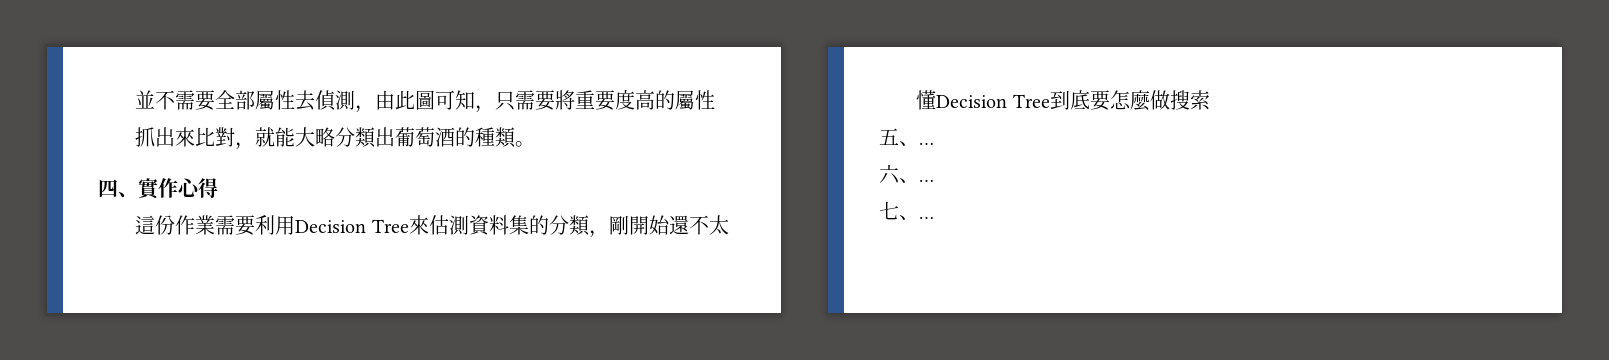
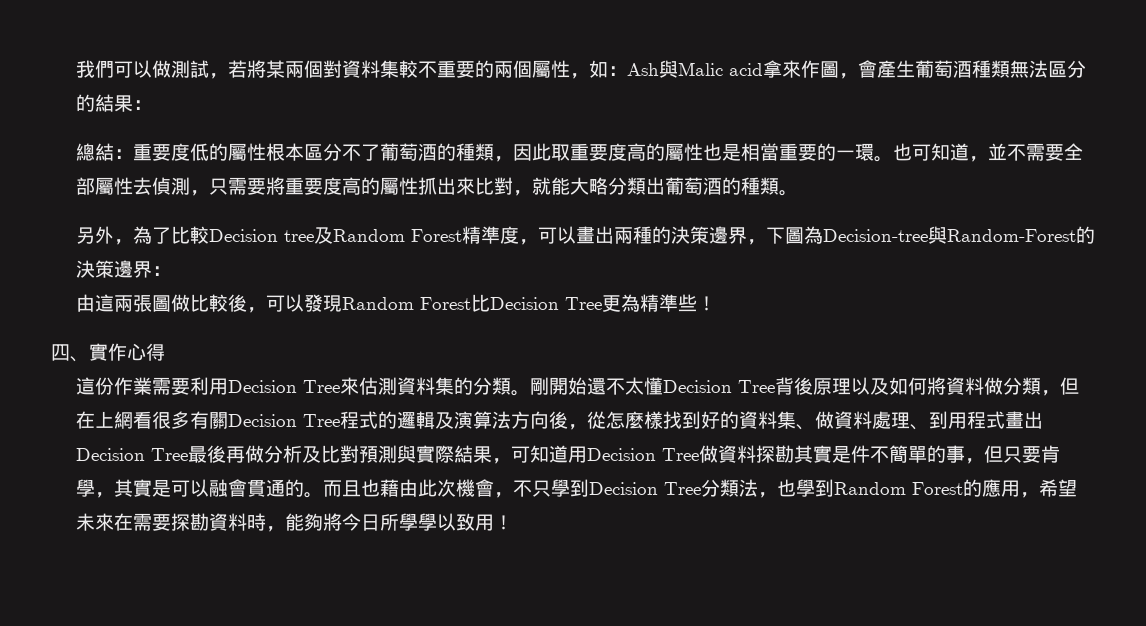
- 並不需要全部屬性去偵測，由此圖可知，只需要將重要度高的屬性抓出來比對，就能大略分類出葡萄酒的種類。
+ 我們可以做測試，若將某兩個對資料集較不重要的兩個屬性，如：Ash與Malic acid拿來作圖，會產生葡萄酒種類無法區分的結果：
+ 總結：重要度低的屬性根本區分不了葡萄酒的種類，因此取重要度高的屬性也是相當重要的一環。也可知道，並不需要全部屬性去偵測，只需要將重要度高的屬性抓出來比對，就能大略分類出葡萄酒的種類。
+ 另外，為了比較Decision tree及Random Forest精準度，可以畫出兩種的決策邊界，下圖為Decision-tree與Random-Forest的決策邊界：
+ 由這兩張圖做比較後，可以發現Random Forest比Decision Tree更為精準些！
- 這份作業需要利用Decision Tree來估測資料集的分類，剛開始還不太懂Decision Tree到底要怎麼做搜索
- 五、…
- 六、…
- 七、…
+ 這份作業需要利用Decision Tree來估測資料集的分類。剛開始還不太懂Decision Tree背後原理以及如何將資料做分類，但在上網看很多有關Decision Tree程式的邏輯及演算法方向後，從怎麼樣找到好的資料集、做資料處理、到用程式畫出Decision Tree最後再做分析及比對預測與實際結果，可知道用Decision Tree做資料探勘其實是件不簡單的事，但只要肯學，其實是可以融會貫通的。而且也藉由此次機會，不只學到Decision Tree分類法，也學到Random Forest的應用，希望未來在需要探勘資料時，能夠將今日所學學以致用！

